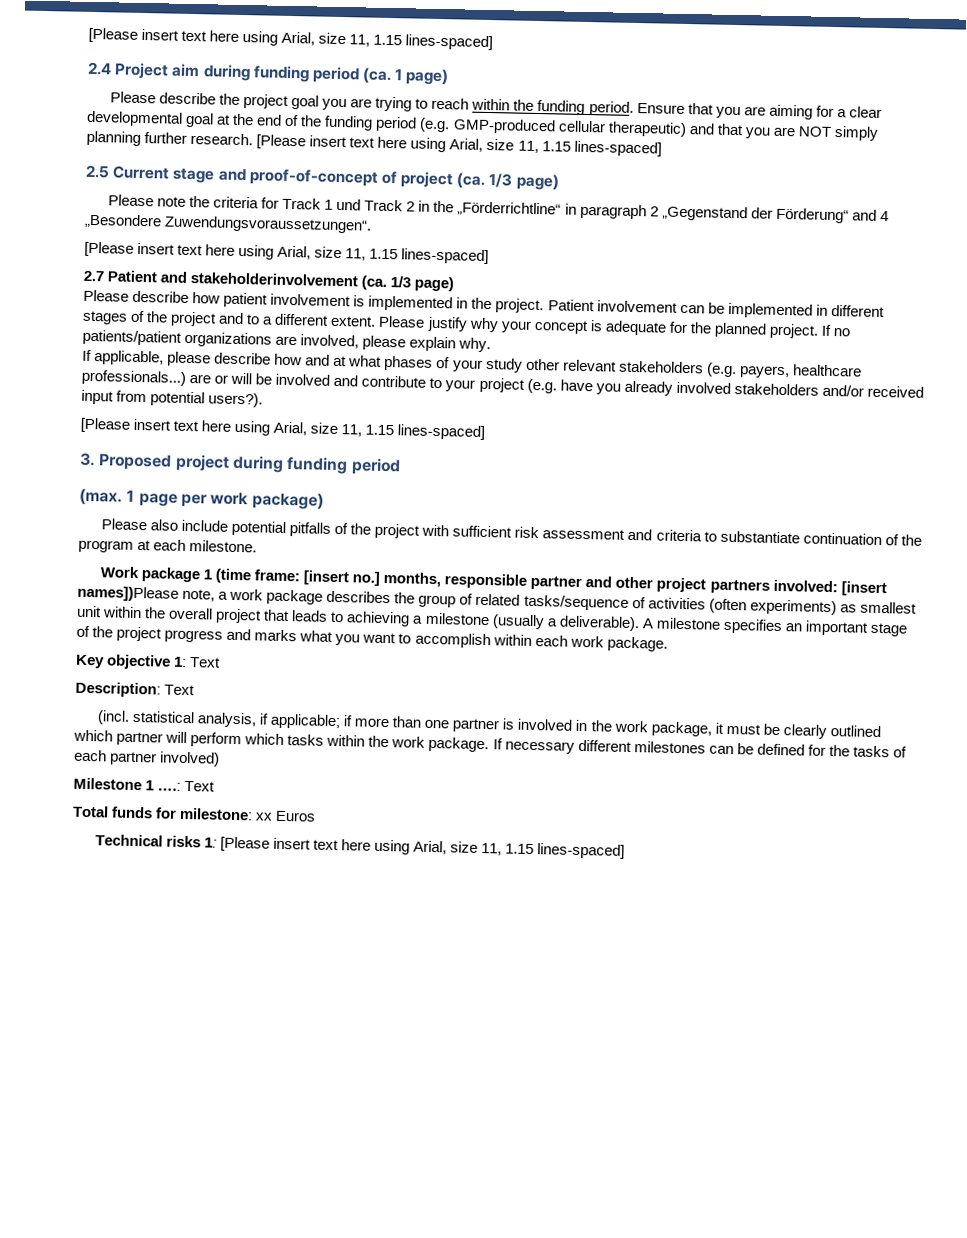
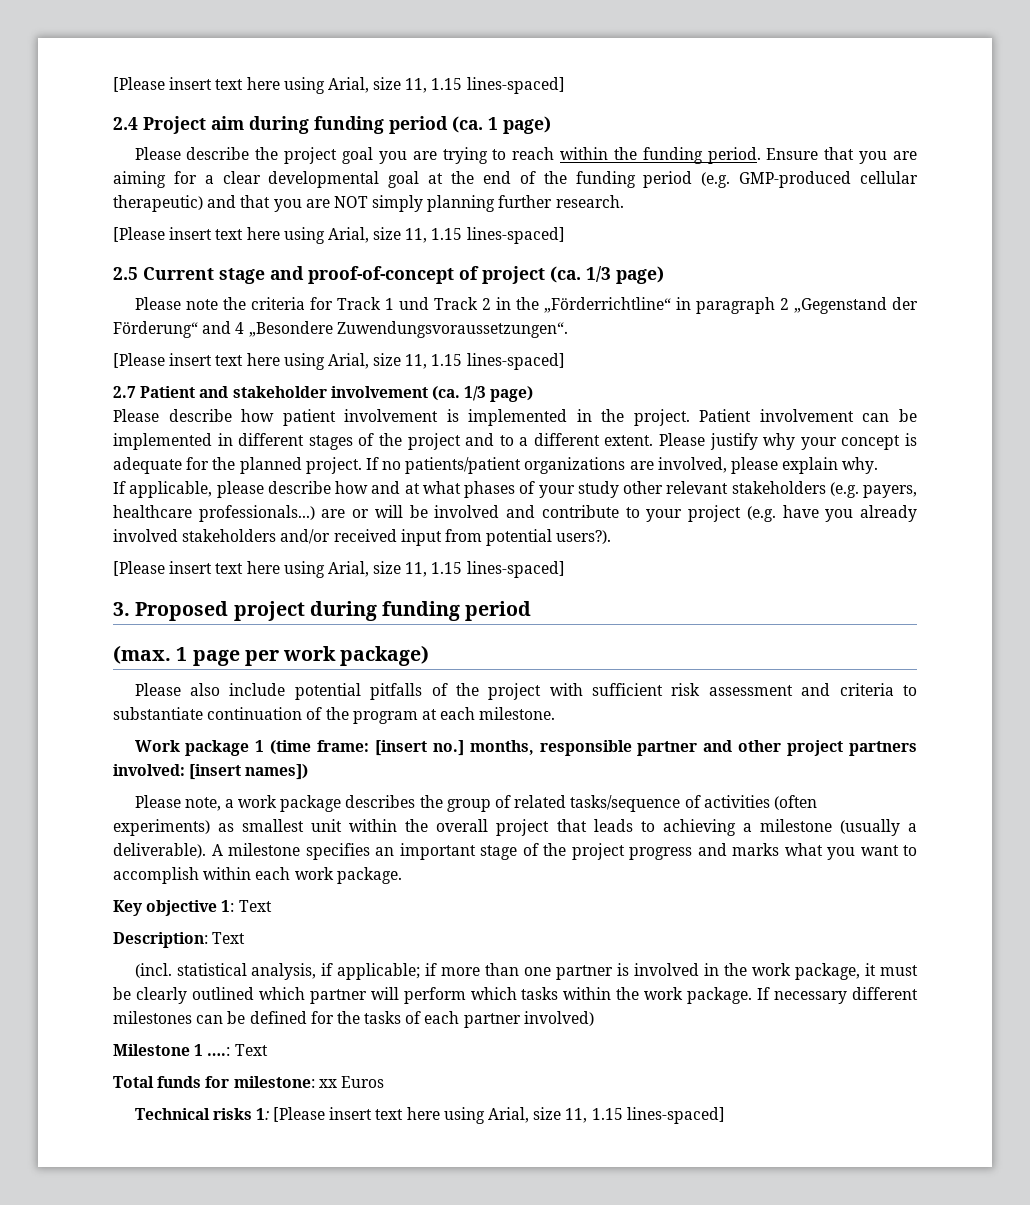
- Ensure that you are aiming for a clear developmental goal at the end of the funding period (e.g. GMP-produced cellular therapeutic) and that you are NOT simply planning further research. [Please insert text here using Arial, size 11, 1.15 lines-spaced]
+ Ensure that you are aiming for a clear developmental goal at the end of the funding period (e.g. GMP-produced cellular therapeutic) and that you are NOT simply planning further research.
+ [Please insert text here using Arial, size 11, 1.15 lines-spaced]
- 2.7 Patient and stakeholderinvolvement (ca. 1/3 page)
+ 2.7 Patient and stakeholder involvement (ca. 1/3 page)
- Work package 1 (time frame: [insert no.] months, responsible partner and other project partners involved: [insert names])Please note, a work package describes the group of related tasks/sequence of activities (often experiments) as smallest unit within the overall project that leads to achieving a milestone (usually a deliverable).
+ Work package 1 (time frame: [insert no.] months, responsible partner and other project partners involved: [insert names])
+ Please note, a work package describes the group of related tasks/sequence of activities (often experiments) as smallest unit within the overall project that leads to achieving a milestone (usually a deliverable).

